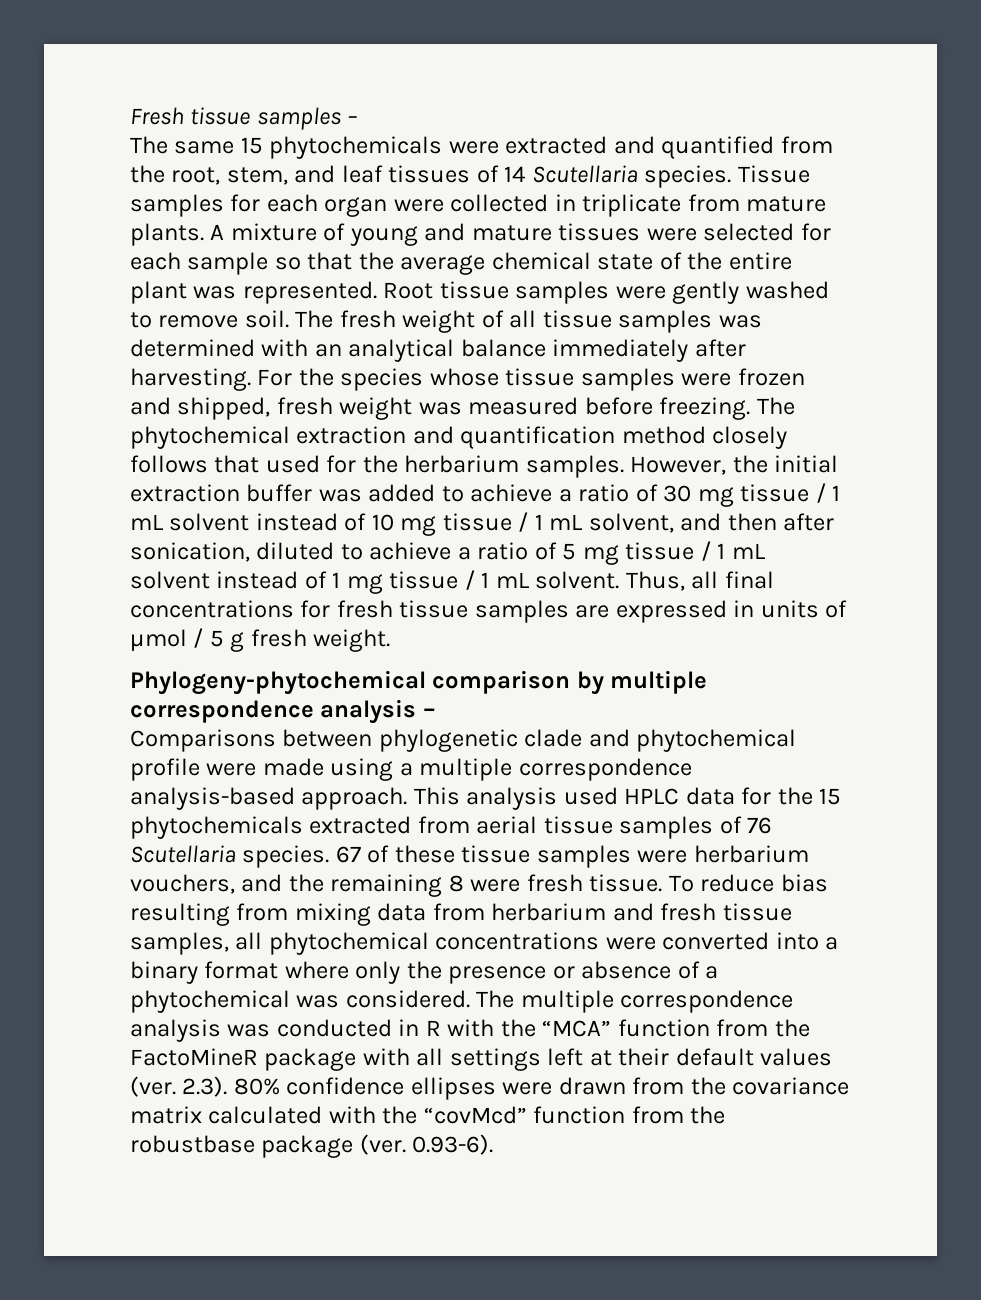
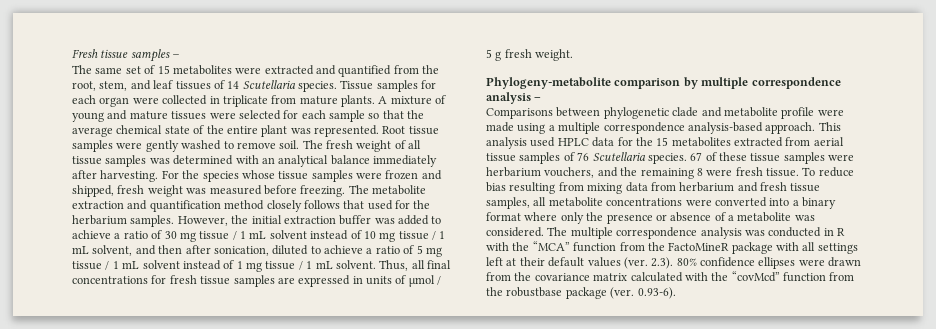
- The same 15 phytochemicals were extracted and quantified from the root, stem, and leaf tissues of 14 Scutellaria species.
+ The same set of 15 metabolites were extracted and quantified from the root, stem, and leaf tissues of 14 Scutellaria species.
- The phytochemical extraction and quantification method closely follows that used for the herbarium samples.
+ The metabolite extraction and quantification method closely follows that used for the herbarium samples.
- Phylogeny-phytochemical comparison by multiple correspondence analysis –
+ Phylogeny-metabolite comparison by multiple correspondence analysis –
- Comparisons between phylogenetic clade and phytochemical profile were made using a multiple correspondence analysis-based approach.
+ Comparisons between phylogenetic clade and metabolite profile were made using a multiple correspondence analysis-based approach.
- This analysis used HPLC data for the 15 phytochemicals extracted from aerial tissue samples of 76 Scutellaria species.
+ This analysis used HPLC data for the 15 metabolites extracted from aerial tissue samples of 76 Scutellaria species.
- To reduce bias resulting from mixing data from herbarium and fresh tissue samples, all phytochemical concentrations were converted into a binary format where only the presence or absence of a phytochemical was considered.
+ To reduce bias resulting from mixing data from herbarium and fresh tissue samples, all metabolite concentrations were converted into a binary format where only the presence or absence of a metabolite was considered.

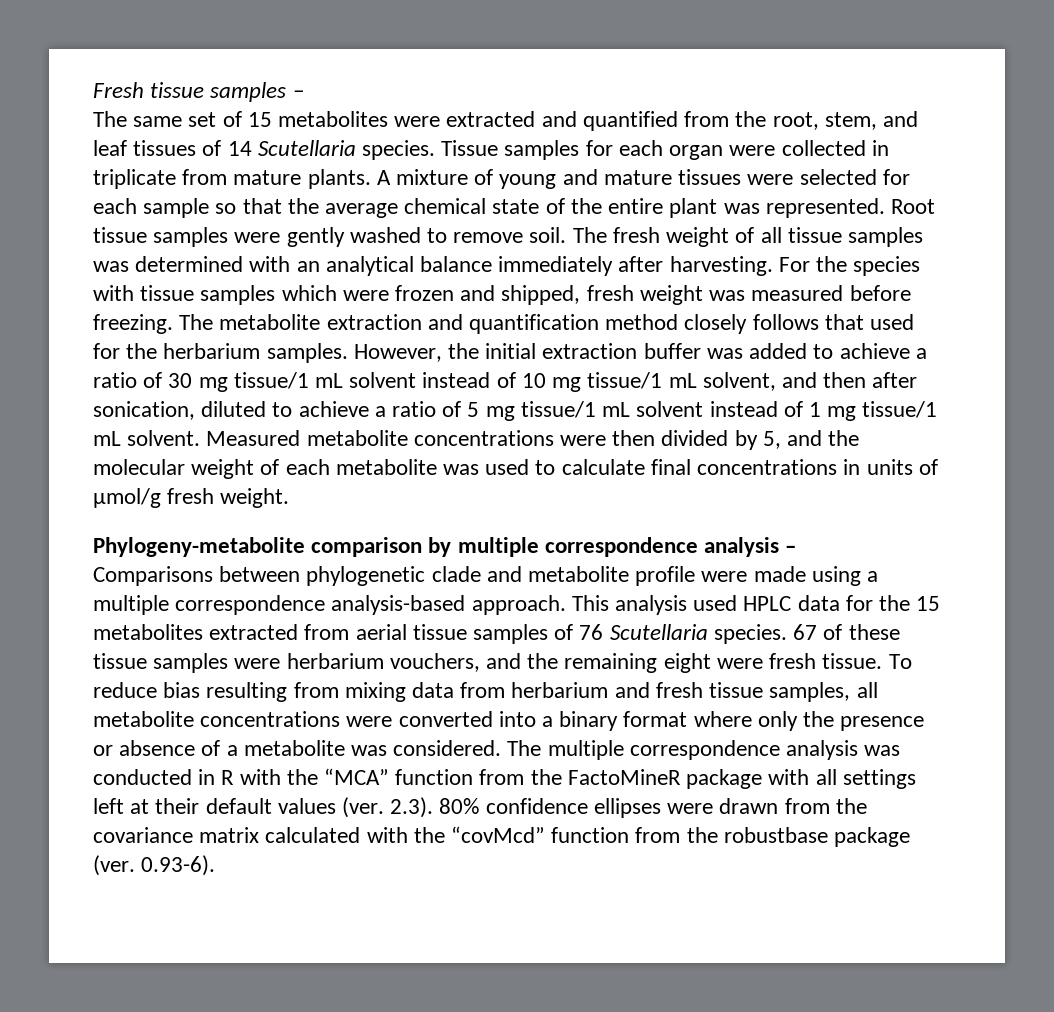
- For the species whose tissue samples were frozen and shipped, fresh weight was measured before freezing.
+ For the species with tissue samples which were frozen and shipped, fresh weight was measured before freezing.
- However, the initial extraction buffer was added to achieve a ratio of 30 mg tissue / 1 mL solvent instead of 10 mg tissue / 1 mL solvent, and then after sonication, diluted to achieve a ratio of 5 mg tissue / 1 mL solvent instead of 1 mg tissue / 1 mL solvent. Thus, all final concentrations for fresh tissue samples are expressed in units of µmol / 5 g fresh weight.
+ However, the initial extraction buffer was added to achieve a ratio of 30 mg tissue/1 mL solvent instead of 10 mg tissue/1 mL solvent, and then after sonication, diluted to achieve a ratio of 5 mg tissue/1 mL solvent instead of 1 mg tissue/1 mL solvent. Measured metabolite concentrations were then divided by 5, and the molecular weight of each metabolite was used to calculate final concentrations in units of µmol/g fresh weight.
- 67 of these tissue samples were herbarium vouchers, and the remaining 8 were fresh tissue.
+ 67 of these tissue samples were herbarium vouchers, and the remaining eight were fresh tissue.

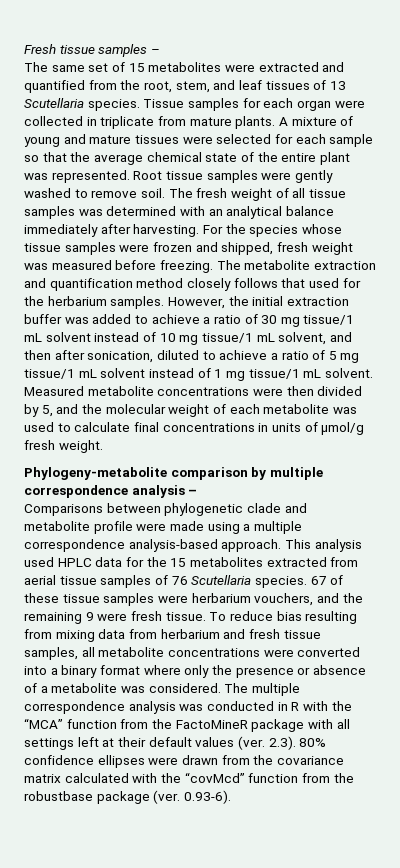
- The same set of 15 metabolites were extracted and quantified from the root, stem, and leaf tissues of 14 Scutellaria species.
+ The same set of 15 metabolites were extracted and quantified from the root, stem, and leaf tissues of 13 Scutellaria species.
- For the species with tissue samples which were frozen and shipped, fresh weight was measured before freezing.
+ For the species whose tissue samples were frozen and shipped, fresh weight was measured before freezing.
- 67 of these tissue samples were herbarium vouchers, and the remaining eight were fresh tissue.
+ 67 of these tissue samples were herbarium vouchers, and the remaining 9 were fresh tissue.

